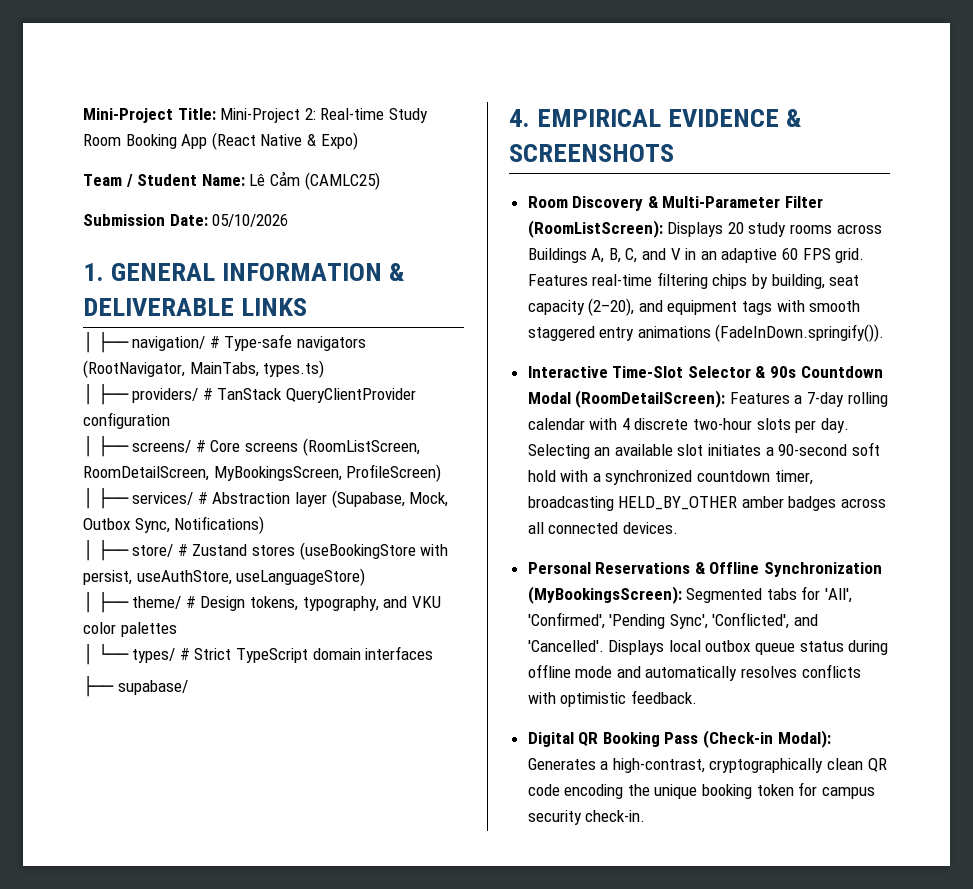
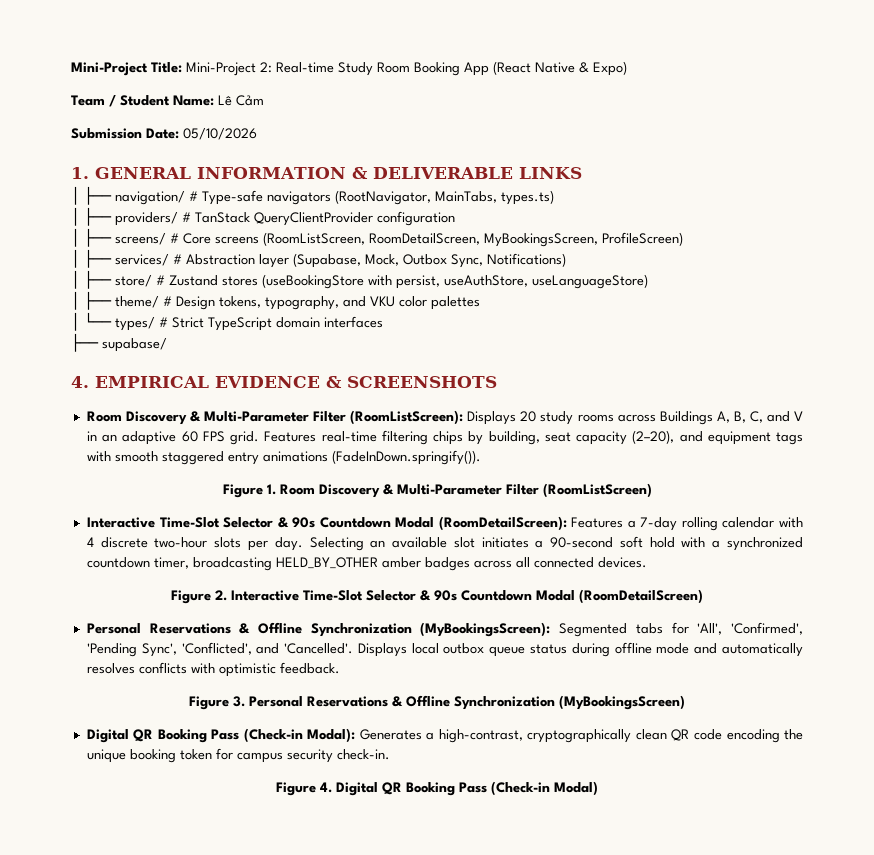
- Team / Student Name: Lê Cảm (CAMLC25)
+ Team / Student Name: Lê Cảm
+ Figure 1. Room Discovery & Multi-Parameter Filter (RoomListScreen)
+ Figure 2. Interactive Time-Slot Selector & 90s Countdown Modal (RoomDetailScreen)
+ Figure 3. Personal Reservations & Offline Synchronization (MyBookingsScreen)
+ Figure 4. Digital QR Booking Pass (Check-in Modal)

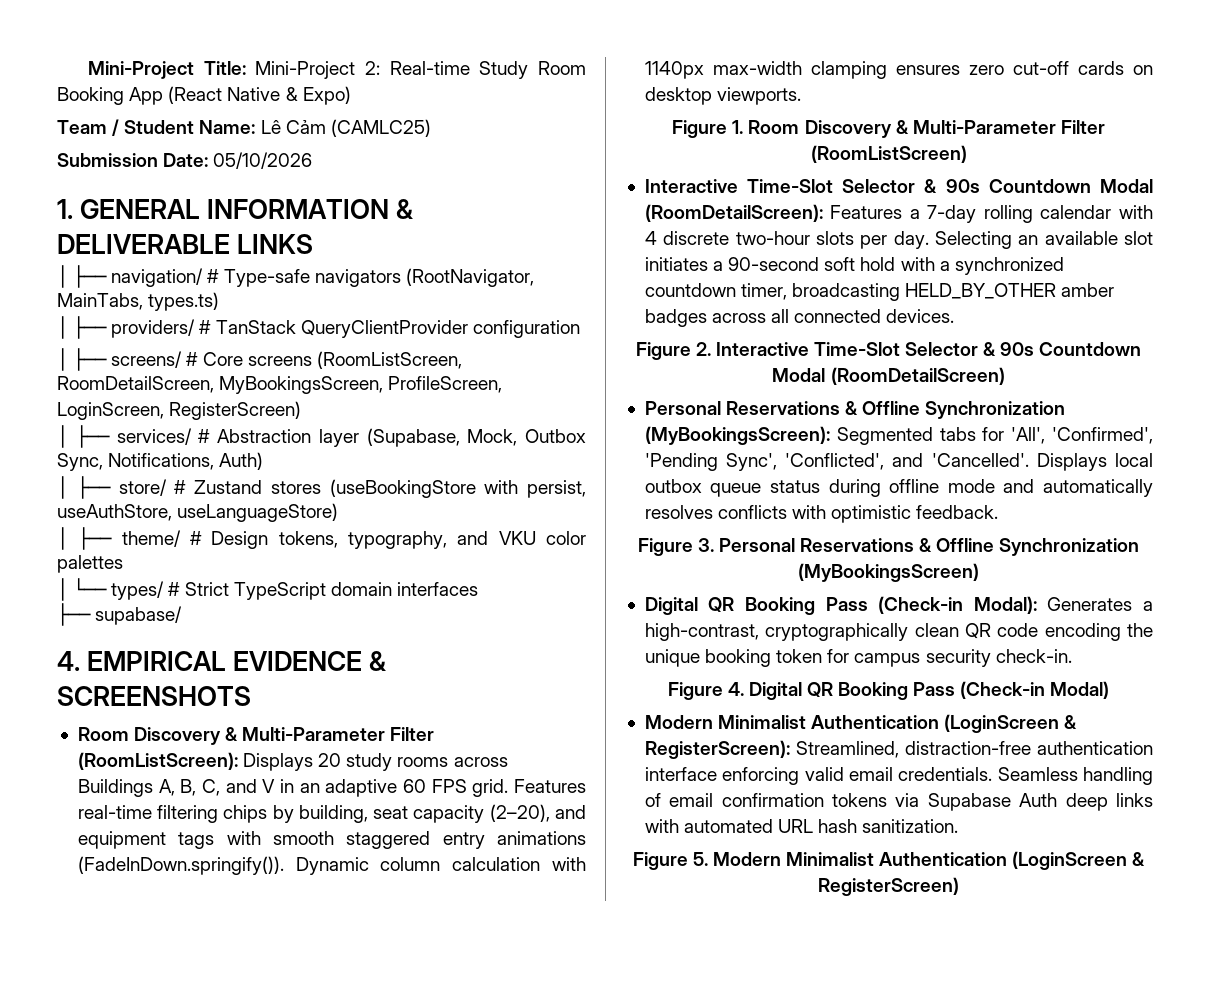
- Team / Student Name: Lê Cảm
+ Team / Student Name: Lê Cảm (CAMLC25)
- │ ├── screens/ # Core screens (RoomListScreen, RoomDetailScreen, MyBookingsScreen, ProfileScreen)
+ │ ├── screens/ # Core screens (RoomListScreen, RoomDetailScreen, MyBookingsScreen, ProfileScreen, LoginScreen, RegisterScreen)
- │ ├── services/ # Abstraction layer (Supabase, Mock, Outbox Sync, Notifications)
+ │ ├── services/ # Abstraction layer (Supabase, Mock, Outbox Sync, Notifications, Auth)
- Features real-time filtering chips by building, seat capacity (2–20), and equipment tags with smooth staggered entry animations (FadeInDown.springify()).
+ Features real-time filtering chips by building, seat capacity (2–20), and equipment tags with smooth staggered entry animations (FadeInDown.springify()). Dynamic column calculation with 1140px max-width clamping ensures zero cut-off cards on desktop viewports.
+ Modern Minimalist Authentication (LoginScreen & RegisterScreen): Streamlined, distraction-free authentication interface enforcing valid email credentials. Seamless handling of email confirmation tokens via Supabase Auth deep links with automated URL hash sanitization.
+ Figure 5. Modern Minimalist Authentication (LoginScreen & RegisterScreen)

